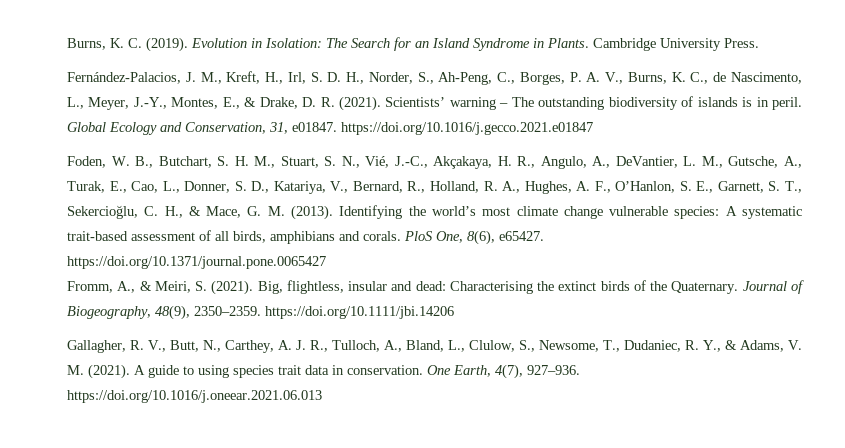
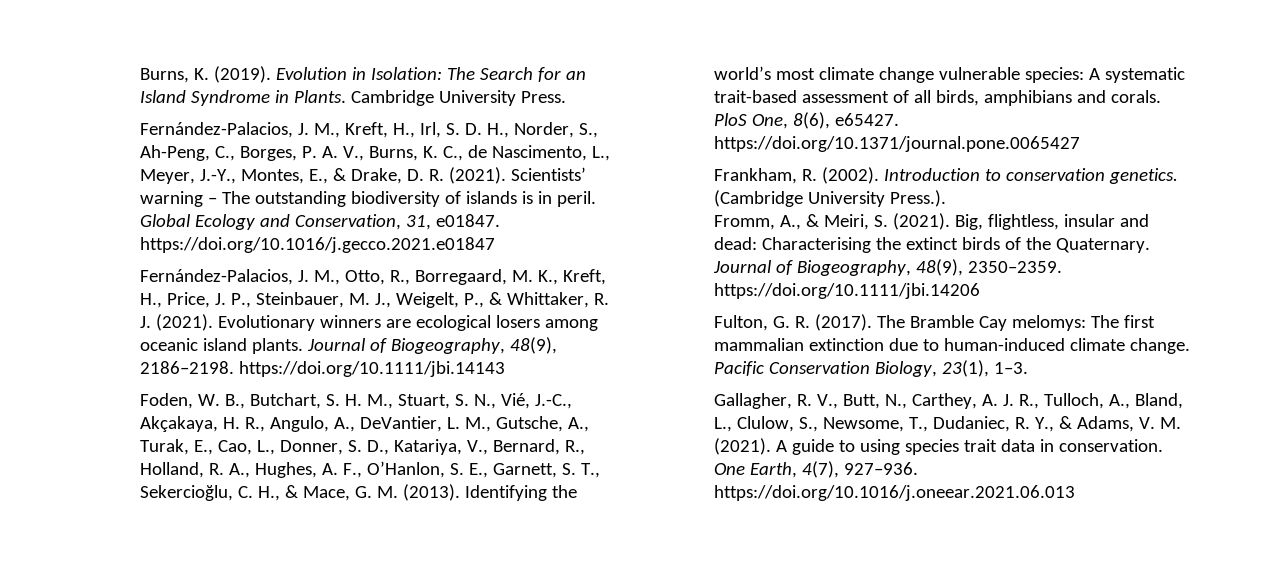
- Burns, K. C. (2019).
+ Burns, K. (2019).
+ Fernández-Palacios, J. M., Otto, R., Borregaard, M. K., Kreft, H., Price, J. P., Steinbauer, M. J., Weigelt, P., & Whittaker, R. J. (2021). Evolutionary winners are ecological losers among oceanic island plants. Journal of Biogeography, 48(9), 2186–2198. https://doi.org/10.1111/jbi.14143
+ Frankham, R. (2002). Introduction to conservation genetics. (Cambridge University Press.).
+ Fulton, G. R. (2017). The Bramble Cay melomys: The first mammalian extinction due to human-induced climate change. Pacific Conservation Biology, 23(1), 1–3.

